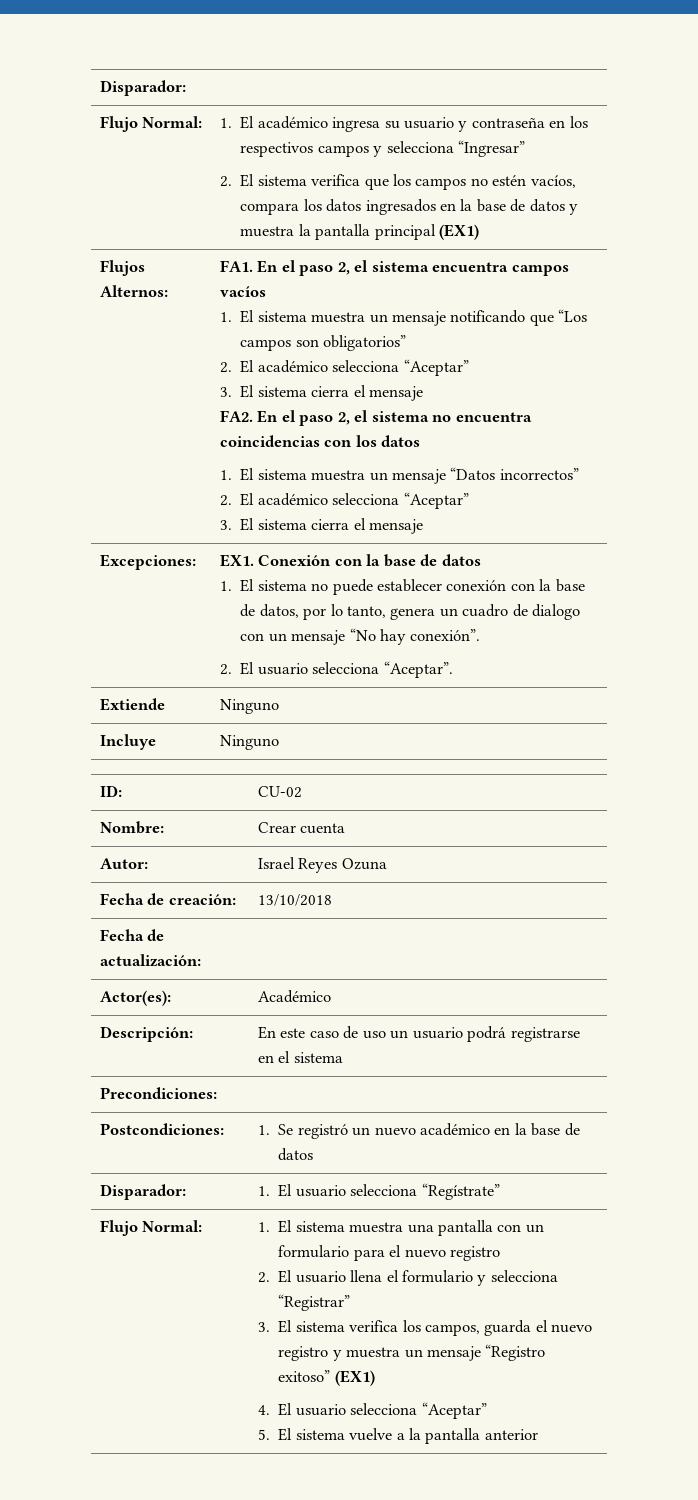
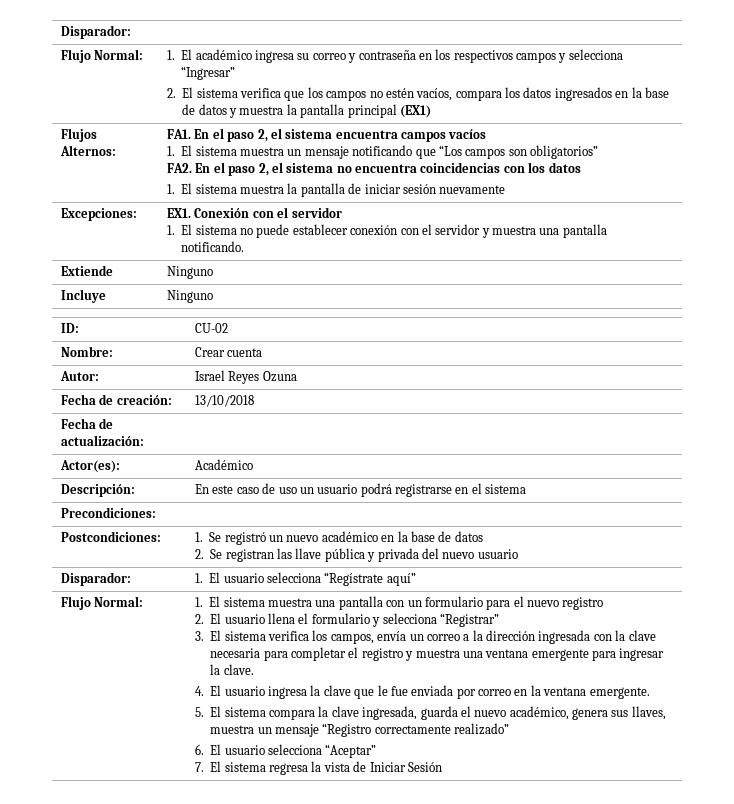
- 1. El académico ingresa su usuario y contraseña en los respectivos campos y selecciona “Ingresar”
+ 1. El académico ingresa su correo y contraseña en los respectivos campos y selecciona “Ingresar”
  1. El sistema muestra un mensaje notificando que “Los campos son obligatorios”
- 2. El académico selecciona “Aceptar”
- 3. El sistema cierra el mensaje
- 1. El sistema muestra un mensaje “Datos incorrectos”
- 2. El académico selecciona “Aceptar”
- 3. El sistema cierra el mensaje
+ 1. El sistema muestra la pantalla de iniciar sesión nuevamente
- Excepciones: | EX1. Conexión con la base de datos
- 1. El sistema no puede establecer conexión con la base de datos, por lo tanto, genera un cuadro de dialogo con un mensaje “No hay conexión”.
- 2. El usuario selecciona “Aceptar”.
+ Excepciones: | EX1. Conexión con el servidor
+ 1. El sistema no puede establecer conexión con el servidor y muestra una pantalla notificando.
  Postcondiciones: | 1. Se registró un nuevo académico en la base de datos
+ 2. Se registran las llave pública y privada del nuevo usuario
- Disparador: | 1. El usuario selecciona “Regístrate”
+ Disparador: | 1. El usuario selecciona “Regístrate aquí”
- 3. El sistema verifica los campos, guarda el nuevo registro y muestra un mensaje “Registro exitoso” (EX1)
- 4. El usuario selecciona “Aceptar”
+ 3. El sistema verifica los campos, envía un correo a la dirección ingresada con la clave necesaria para completar el registro y muestra una ventana emergente para ingresar la clave.
+ 4. El usuario ingresa la clave que le fue enviada por correo en la ventana emergente.
+ 5. El sistema compara la clave ingresada, guarda el nuevo académico, genera sus llaves, muestra un mensaje “Registro correctamente realizado”
+ 6. El usuario selecciona “Aceptar”
- 5. El sistema vuelve a la pantalla anterior
+ 7. El sistema regresa la vista de Iniciar Sesión

